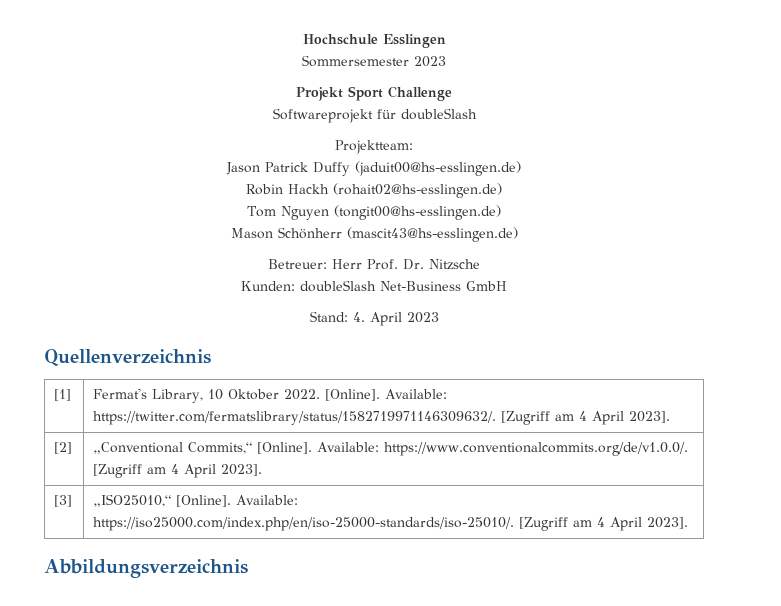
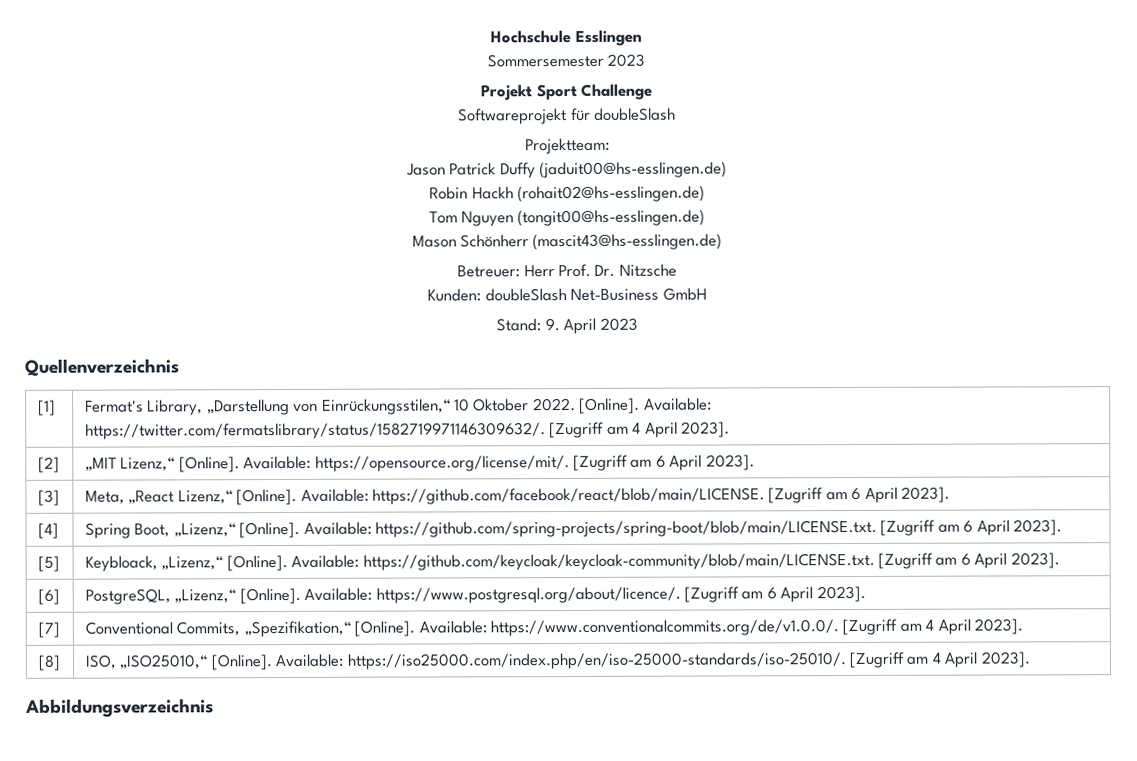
- Stand: 4. April 2023
+ Stand: 9. April 2023
- [1] | Fermat's Library, 10 Oktober 2022. [Online]. Available: https://twitter.com/fermatslibrary/status/1582719971146309632/. [Zugriff am 4 April 2023].
+ [1] | Fermat's Library, „Darstellung von Einrückungsstilen,“ 10 Oktober 2022. [Online]. Available: https://twitter.com/fermatslibrary/status/1582719971146309632/. [Zugriff am 4 April 2023].
- [2] | „Conventional Commits,“ [Online]. Available: https://www.conventionalcommits.org/de/v1.0.0/. [Zugriff am 4 April 2023].
+ [2] | „MIT Lizenz,“ [Online]. Available: https://opensource.org/license/mit/. [Zugriff am 6 April 2023].
+ [3] | Meta, „React Lizenz,“ [Online]. Available: https://github.com/facebook/react/blob/main/LICENSE. [Zugriff am 6 April 2023].
+ [4] | Spring Boot, „Lizenz,“ [Online]. Available: https://github.com/spring-projects/spring-boot/blob/main/LICENSE.txt. [Zugriff am 6 April 2023].
+ [5] | Keybloack, „Lizenz,“ [Online]. Available: https://github.com/keycloak/keycloak-community/blob/main/LICENSE.txt. [Zugriff am 6 April 2023].
+ [6] | PostgreSQL, „Lizenz,“ [Online]. Available: https://www.postgresql.org/about/licence/. [Zugriff am 6 April 2023].
+ [7] | Conventional Commits, „Spezifikation,“ [Online]. Available: https://www.conventionalcommits.org/de/v1.0.0/. [Zugriff am 4 April 2023].
- [3] | „ISO25010,“ [Online]. Available: https://iso25000.com/index.php/en/iso-25000-standards/iso-25010/. [Zugriff am 4 April 2023].
+ [8] | ISO, „ISO25010,“ [Online]. Available: https://iso25000.com/index.php/en/iso-25000-standards/iso-25010/. [Zugriff am 4 April 2023].

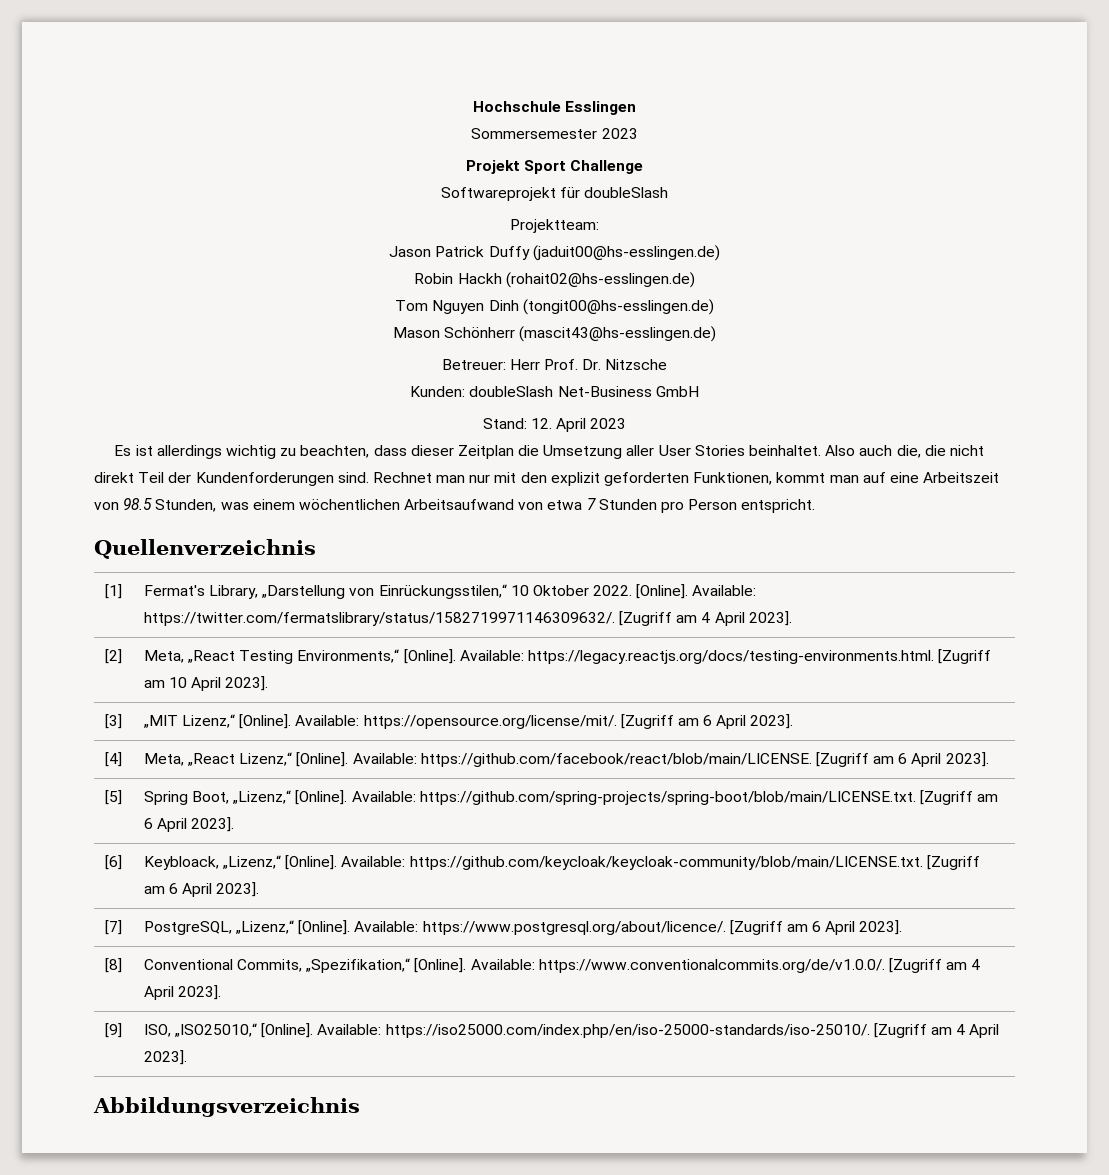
- Tom Nguyen (tongit00@hs-esslingen.de)
+ Tom Nguyen Dinh (tongit00@hs-esslingen.de)
- Stand: 9. April 2023
+ Stand: 12. April 2023
+ Es ist allerdings wichtig zu beachten, dass dieser Zeitplan die Umsetzung aller User Stories beinhaltet. Also auch die, die nicht direkt Teil der Kundenforderungen sind. Rechnet man nur mit den explizit geforderten Funktionen, kommt man auf eine Arbeitszeit von 98.5 Stunden, was einem wöchentlichen Arbeitsaufwand von etwa 7 Stunden pro Person entspricht.
- [2] | „MIT Lizenz,“ [Online]. Available: https://opensource.org/license/mit/. [Zugriff am 6 April 2023].
+ [2] | Meta, „React Testing Environments,“ [Online]. Available: https://legacy.reactjs.org/docs/testing-environments.html. [Zugriff am 10 April 2023].
+ [3] | „MIT Lizenz,“ [Online]. Available: https://opensource.org/license/mit/. [Zugriff am 6 April 2023].
- [3] | Meta, „React Lizenz,“ [Online]. Available: https://github.com/facebook/react/blob/main/LICENSE. [Zugriff am 6 April 2023].
+ [4] | Meta, „React Lizenz,“ [Online]. Available: https://github.com/facebook/react/blob/main/LICENSE. [Zugriff am 6 April 2023].
- [4] | Spring Boot, „Lizenz,“ [Online]. Available: https://github.com/spring-projects/spring-boot/blob/main/LICENSE.txt. [Zugriff am 6 April 2023].
+ [5] | Spring Boot, „Lizenz,“ [Online]. Available: https://github.com/spring-projects/spring-boot/blob/main/LICENSE.txt. [Zugriff am 6 April 2023].
- [5] | Keybloack, „Lizenz,“ [Online]. Available: https://github.com/keycloak/keycloak-community/blob/main/LICENSE.txt. [Zugriff am 6 April 2023].
+ [6] | Keybloack, „Lizenz,“ [Online]. Available: https://github.com/keycloak/keycloak-community/blob/main/LICENSE.txt. [Zugriff am 6 April 2023].
- [6] | PostgreSQL, „Lizenz,“ [Online]. Available: https://www.postgresql.org/about/licence/. [Zugriff am 6 April 2023].
+ [7] | PostgreSQL, „Lizenz,“ [Online]. Available: https://www.postgresql.org/about/licence/. [Zugriff am 6 April 2023].
- [7] | Conventional Commits, „Spezifikation,“ [Online]. Available: https://www.conventionalcommits.org/de/v1.0.0/. [Zugriff am 4 April 2023].
+ [8] | Conventional Commits, „Spezifikation,“ [Online]. Available: https://www.conventionalcommits.org/de/v1.0.0/. [Zugriff am 4 April 2023].
- [8] | ISO, „ISO25010,“ [Online]. Available: https://iso25000.com/index.php/en/iso-25000-standards/iso-25010/. [Zugriff am 4 April 2023].
+ [9] | ISO, „ISO25010,“ [Online]. Available: https://iso25000.com/index.php/en/iso-25000-standards/iso-25010/. [Zugriff am 4 April 2023].

